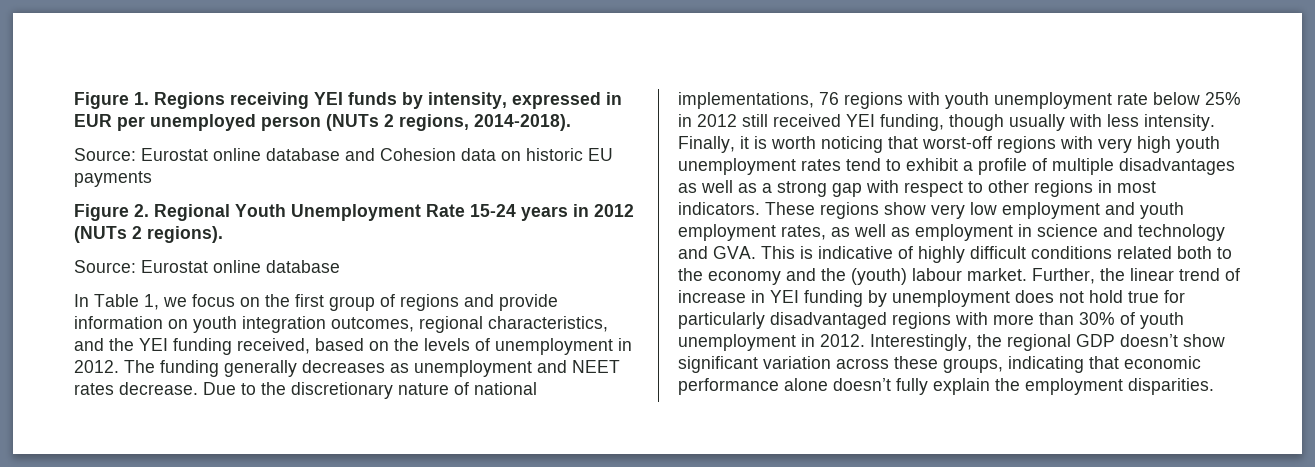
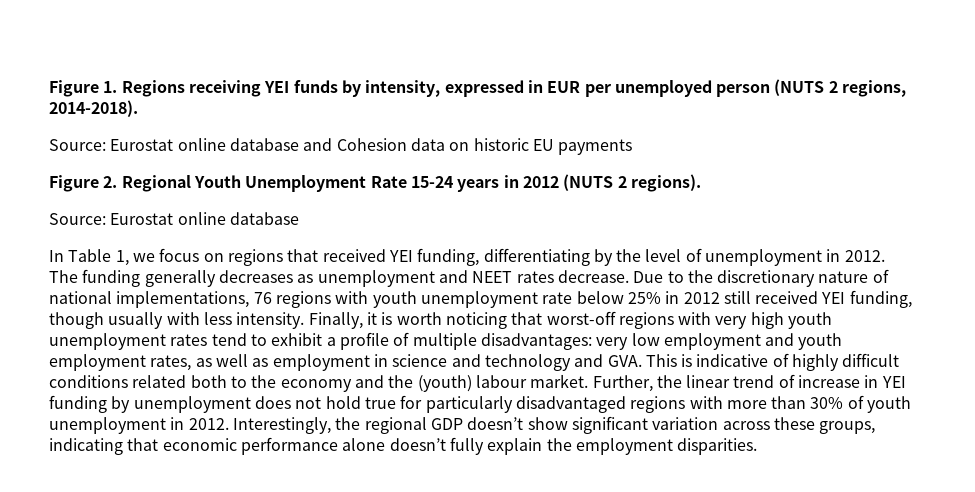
- Figure 1. Regions receiving YEI funds by intensity, expressed in EUR per unemployed person (NUTs 2 regions, 2014-2018).
+ Figure 1. Regions receiving YEI funds by intensity, expressed in EUR per unemployed person (NUTS 2 regions, 2014-2018).
- Figure 2. Regional Youth Unemployment Rate 15-24 years in 2012 (NUTs 2 regions).
+ Figure 2. Regional Youth Unemployment Rate 15-24 years in 2012 (NUTS 2 regions).
- In Table 1, we focus on the first group of regions and provide information on youth integration outcomes, regional characteristics, and the YEI funding received, based on the levels of unemployment in 2012.
+ In Table 1, we focus on regions that received YEI funding, differentiating by the level of unemployment in 2012.
- Finally, it is worth noticing that worst-off regions with very high youth unemployment rates tend to exhibit a profile of multiple disadvantages as well as a strong gap with respect to other regions in most indicators. These regions show very low employment and youth employment rates, as well as employment in science and technology and GVA. This is indicative of highly difficult conditions related both to the economy and the (youth) labour market.
+ Finally, it is worth noticing that worst-off regions with very high youth unemployment rates tend to exhibit a profile of multiple disadvantages: very low employment and youth employment rates, as well as employment in science and technology and GVA. This is indicative of highly difficult conditions related both to the economy and the (youth) labour market.

